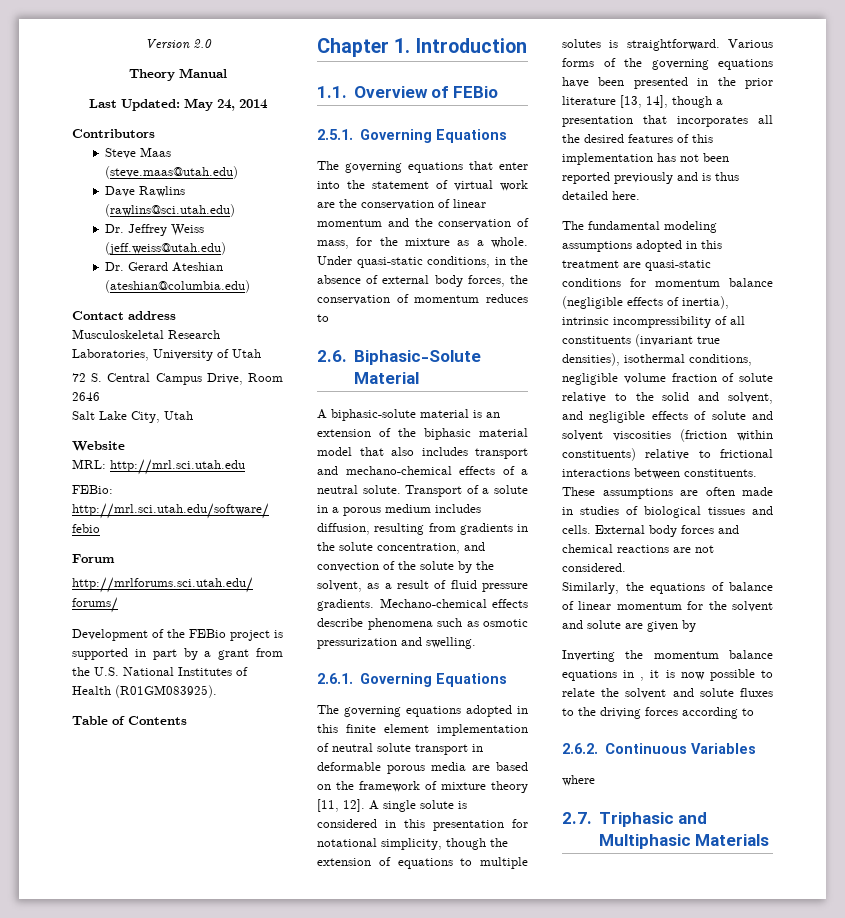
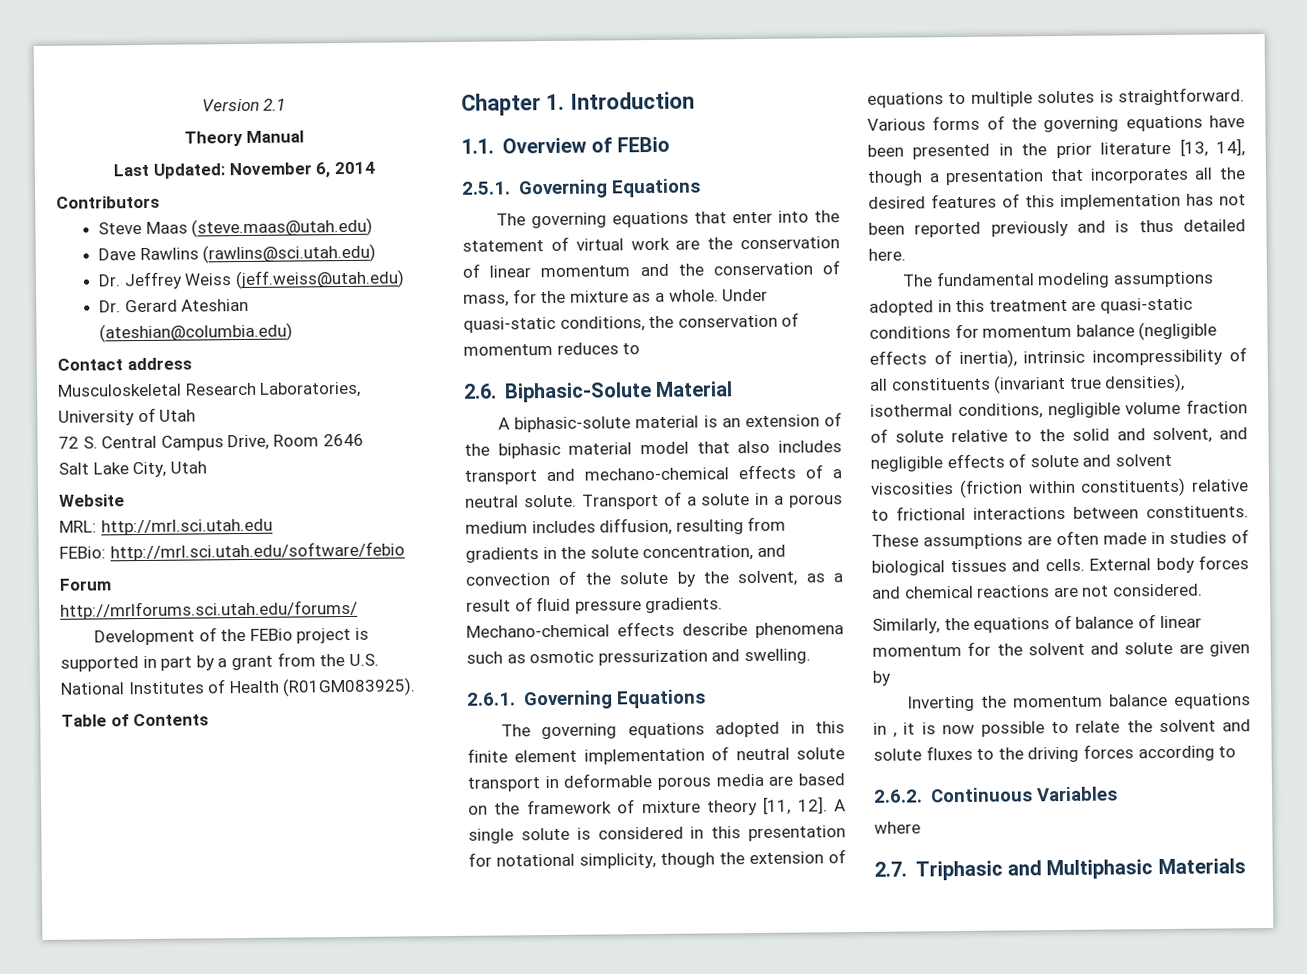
- Version 2.0
+ Version 2.1
- Last Updated: May 24, 2014
+ Last Updated: November 6, 2014
- Under quasi-static conditions, in the absence of external body forces, the conservation of momentum reduces to
+ Under quasi-static conditions, the conservation of momentum reduces to

